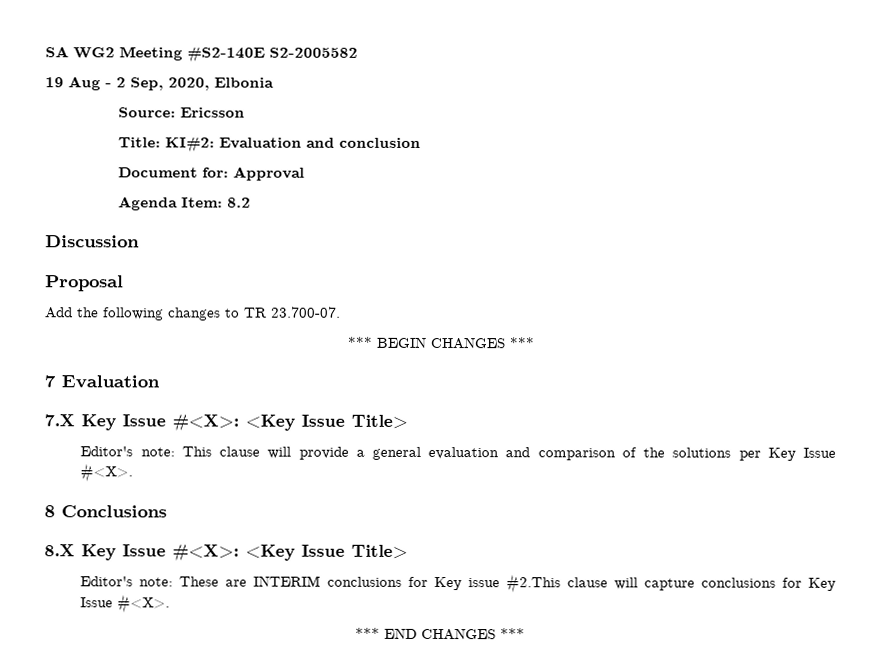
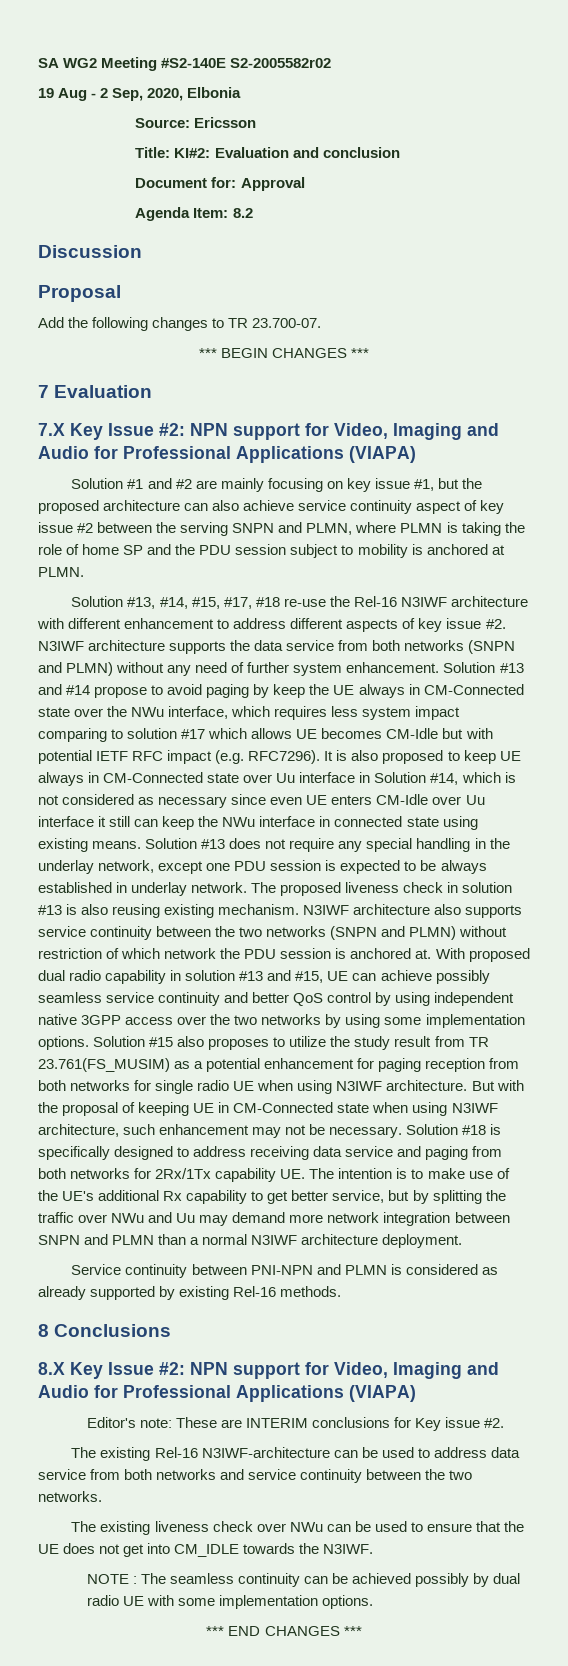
- SA WG2 Meeting #S2-140E S2-2005582
+ SA WG2 Meeting #S2-140E S2-2005582r02
- 7.X Key Issue #<X>: <Key Issue Title>
- Editor's note: This clause will provide a general evaluation and comparison of the solutions per Key Issue #<X>.
+ 7.X Key Issue #2: NPN support for Video, Imaging and Audio for Professional Applications (VIAPA)
+ Solution #1 and #2 are mainly focusing on key issue #1, but the proposed architecture can also achieve service continuity aspect of key issue #2 between the serving SNPN and PLMN, where PLMN is taking the role of home SP and the PDU session subject to mobility is anchored at PLMN.
+ Solution #13, #14, #15, #17, #18 re-use the Rel-16 N3IWF architecture with different enhancement to address different aspects of key issue #2. N3IWF architecture supports the data service from both networks (SNPN and PLMN) without any need of further system enhancement. Solution #13 and #14 propose to avoid paging by keep the UE always in CM-Connected state over the NWu interface, which requires less system impact comparing to solution #17 which allows UE becomes CM-Idle but with potential IETF RFC impact (e.g. RFC7296). It is also proposed to keep UE always in CM-Connected state over Uu interface in Solution #14, which is not considered as necessary since even UE enters CM-Idle over Uu interface it still can keep the NWu interface in connected state using existing means. Solution #13 does not require any special handling in the underlay network, except one PDU session is expected to be always established in underlay network. The proposed liveness check in solution #13 is also reusing existing mechanism. N3IWF architecture also supports service continuity between the two networks (SNPN and PLMN) without restriction of which network the PDU session is anchored at. With proposed dual radio capability in solution #13 and #15, UE can achieve possibly seamless service continuity and better QoS control by using independent native 3GPP access over the two networks by using some implementation options. Solution #15 also proposes to utilize the study result from TR 23.761(FS_MUSIM) as a potential enhancement for paging reception from both networks for single radio UE when using N3IWF architecture. But with the proposal of keeping UE in CM-Connected state when using N3IWF architecture, such enhancement may not be necessary. Solution #18 is specifically designed to address receiving data service and paging from both networks for 2Rx/1Tx capability UE. The intention is to make use of the UE's additional Rx capability to get better service, but by splitting the traffic over NWu and Uu may demand more network integration between SNPN and PLMN than a normal N3IWF architecture deployment.
+ Service continuity between PNI-NPN and PLMN is considered as already supported by existing Rel-16 methods.
- 8.X Key Issue #<X>: <Key Issue Title>
+ 8.X Key Issue #2: NPN support for Video, Imaging and Audio for Professional Applications (VIAPA)
- Editor's note: These are INTERIM conclusions for Key issue #2.This clause will capture conclusions for Key Issue #<X>.
+ Editor's note: These are INTERIM conclusions for Key issue #2.
+ The existing Rel-16 N3IWF-architecture can be used to address data service from both networks and service continuity between the two networks.
+ The existing liveness check over NWu can be used to ensure that the UE does not get into CM_IDLE towards the N3IWF.
+ NOTE : The seamless continuity can be achieved possibly by dual radio UE with some implementation options.

